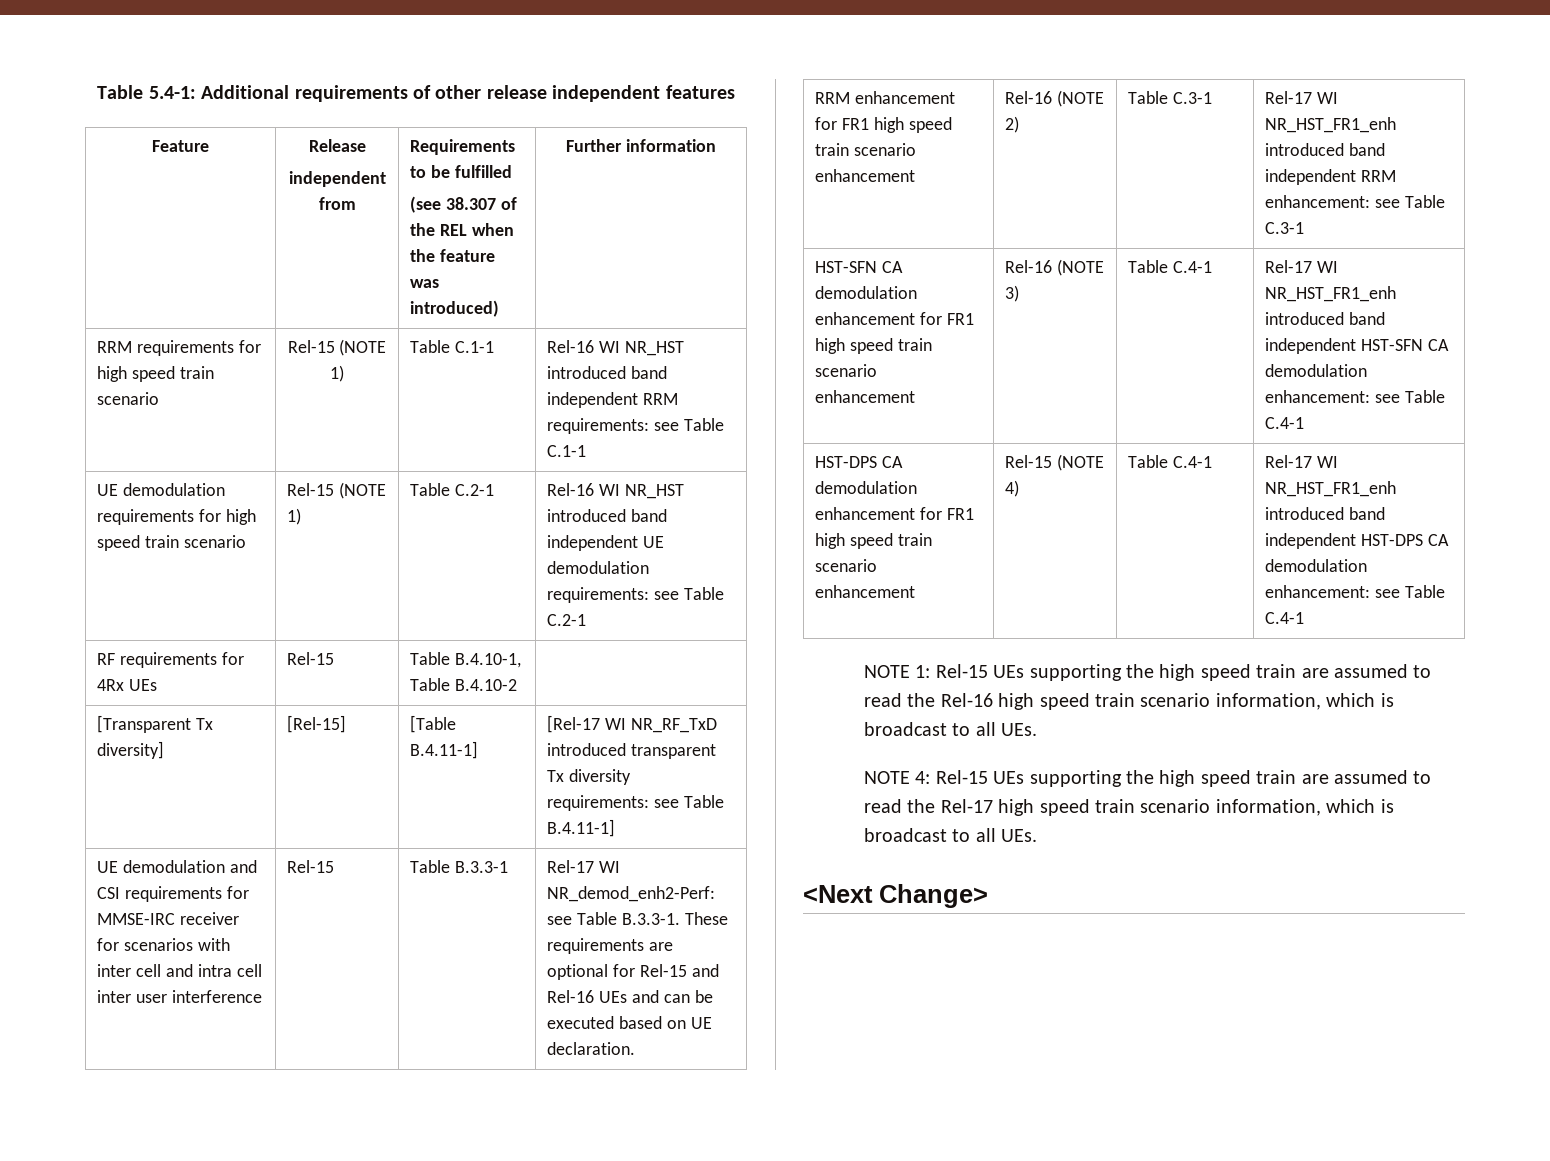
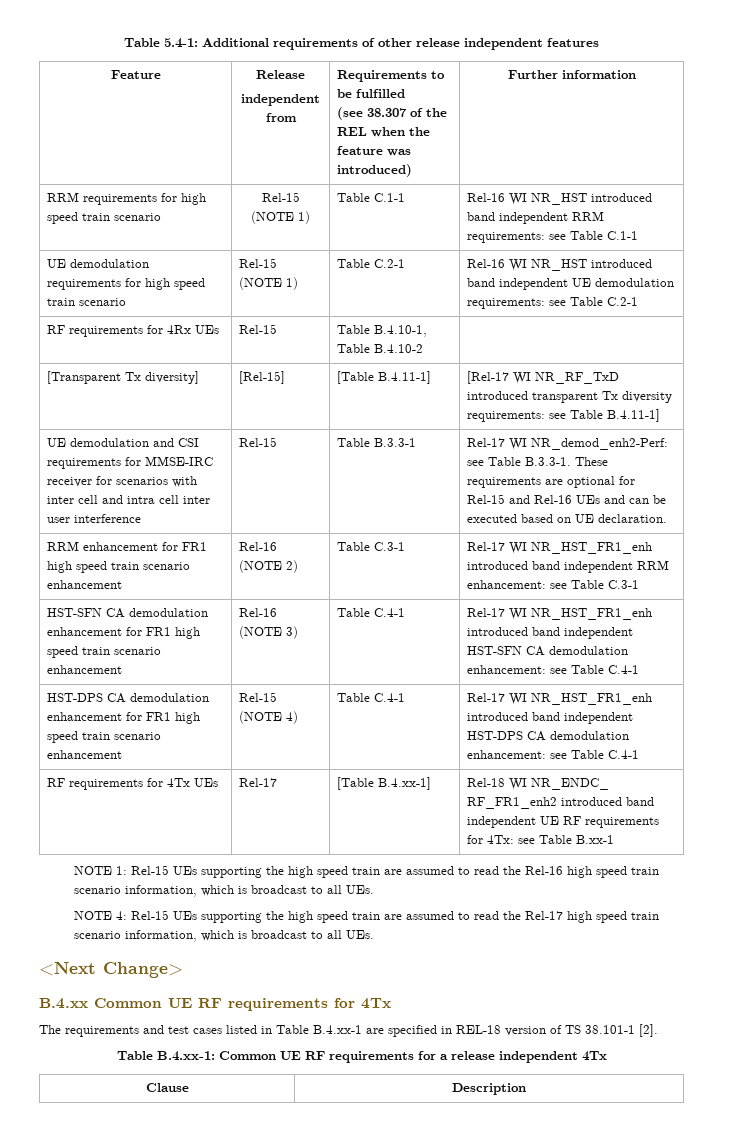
+ RF requirements for 4Tx UEs | Rel-17 | [Table B.4.xx-1] | Rel-18 WI NR_ENDC_ RF_FR1_enh2 introduced band independent UE RF requirements for 4Tx: see Table B.xx-1
+ B.4.xx Common UE RF requirements for 4Tx
+ The requirements and test cases listed in Table B.4.xx-1 are specified in REL-18 version of TS 38.101-1 [2].
+ Table B.4.xx-1: Common UE RF requirements for a release independent 4Tx
+ Clause | Description

